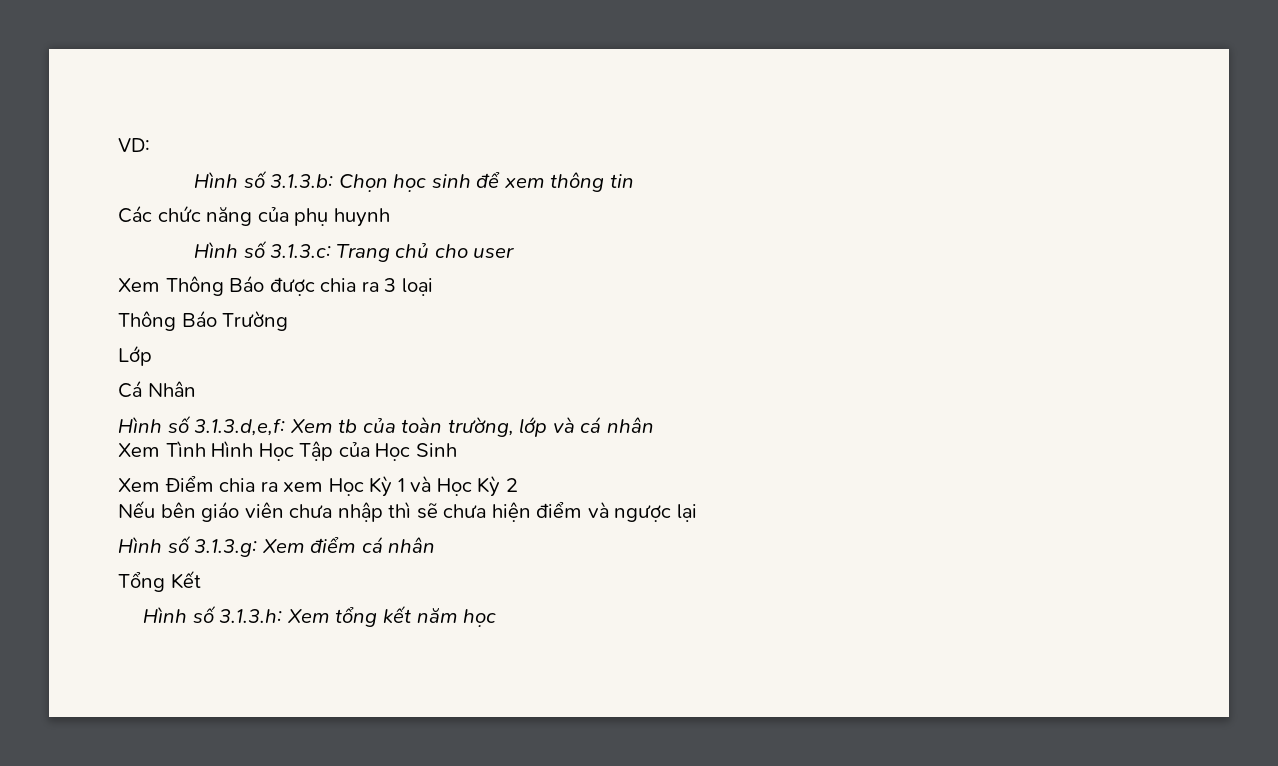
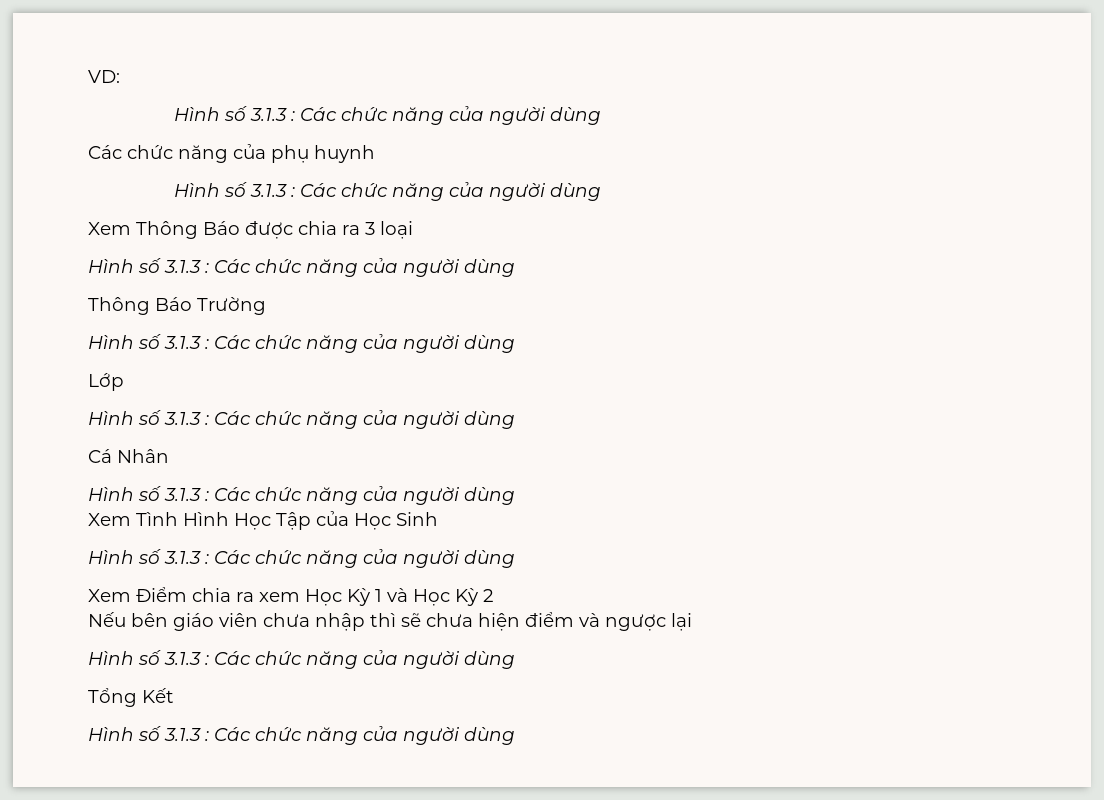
  VD:
- Hình số 3.1.3.b: Chọn học sinh để xem thông tin
+ Hình số 3.1.3 : Các chức năng của người dùng
  Các chức năng của phụ huynh
- Hình số 3.1.3.c: Trang chủ cho user
+ Hình số 3.1.3 : Các chức năng của người dùng
  Xem Thông Báo được chia ra 3 loại
+ Hình số 3.1.3 : Các chức năng của người dùng
  Thông Báo Trường
+ Hình số 3.1.3 : Các chức năng của người dùng
  Lớp
+ Hình số 3.1.3 : Các chức năng của người dùng
  Cá Nhân
- Hình số 3.1.3.d,e,f: Xem tb của toàn trường, lớp và cá nhân
+ Hình số 3.1.3 : Các chức năng của người dùng
  Xem Tình Hình Học Tập của Học Sinh
+ Hình số 3.1.3 : Các chức năng của người dùng
  Nếu bên giáo viên chưa nhập thì sẽ chưa hiện điểm và ngược lại
- Hình số 3.1.3.g: Xem điểm cá nhân
+ Hình số 3.1.3 : Các chức năng của người dùng
  Tổng Kết
- Hình số 3.1.3.h: Xem tổng kết năm học
+ Hình số 3.1.3 : Các chức năng của người dùng

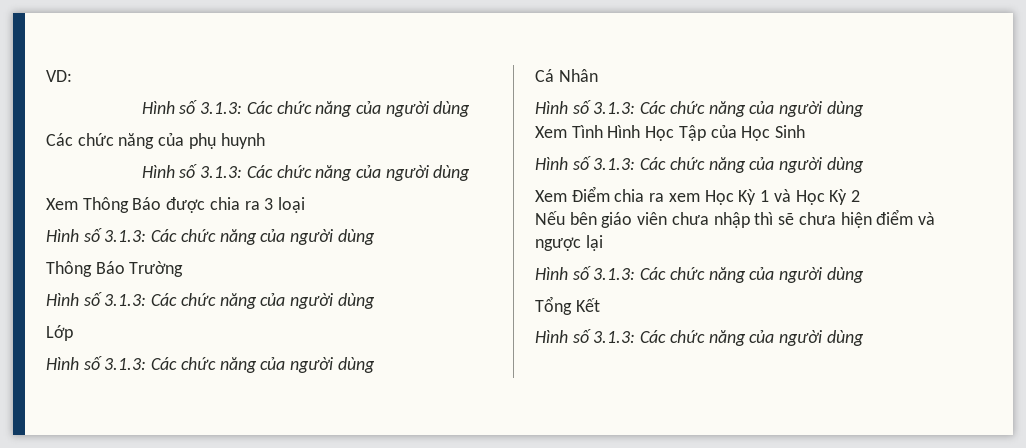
  VD:
- Hình số 3.1.3 : Các chức năng của người dùng
+ Hình số 3.1.3: Các chức năng của người dùng
  Các chức năng của phụ huynh
- Hình số 3.1.3 : Các chức năng của người dùng
+ Hình số 3.1.3: Các chức năng của người dùng
  Xem Thông Báo được chia ra 3 loại
- Hình số 3.1.3 : Các chức năng của người dùng
+ Hình số 3.1.3: Các chức năng của người dùng
  Thông Báo Trường
- Hình số 3.1.3 : Các chức năng của người dùng
+ Hình số 3.1.3: Các chức năng của người dùng
  Lớp
- Hình số 3.1.3 : Các chức năng của người dùng
+ Hình số 3.1.3: Các chức năng của người dùng
  Cá Nhân
- Hình số 3.1.3 : Các chức năng của người dùng
+ Hình số 3.1.3: Các chức năng của người dùng
  Xem Tình Hình Học Tập của Học Sinh
- Hình số 3.1.3 : Các chức năng của người dùng
+ Hình số 3.1.3: Các chức năng của người dùng
  Nếu bên giáo viên chưa nhập thì sẽ chưa hiện điểm và ngược lại
- Hình số 3.1.3 : Các chức năng của người dùng
+ Hình số 3.1.3: Các chức năng của người dùng
  Tổng Kết
- Hình số 3.1.3 : Các chức năng của người dùng
+ Hình số 3.1.3: Các chức năng của người dùng

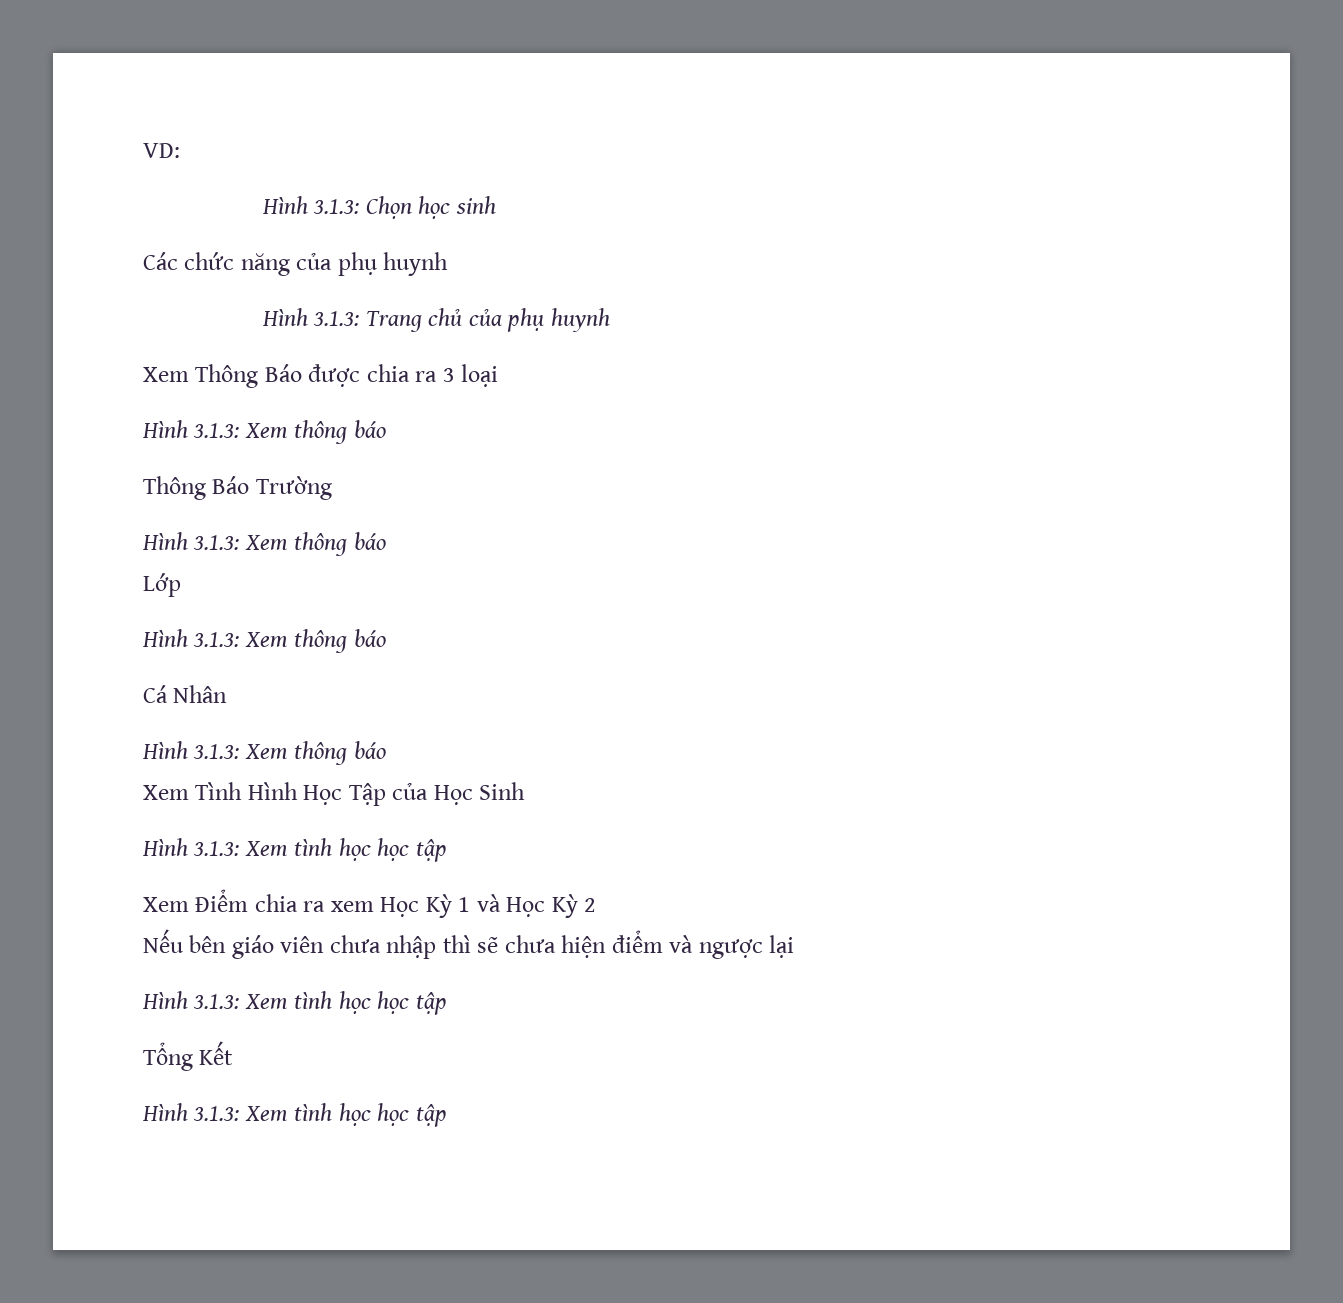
  VD:
- Hình số 3.1.3: Các chức năng của người dùng
+ Hình 3.1.3: Chọn học sinh
  Các chức năng của phụ huynh
- Hình số 3.1.3: Các chức năng của người dùng
+ Hình 3.1.3: Trang chủ của phụ huynh
  Xem Thông Báo được chia ra 3 loại
- Hình số 3.1.3: Các chức năng của người dùng
+ Hình 3.1.3: Xem thông báo
  Thông Báo Trường
- Hình số 3.1.3: Các chức năng của người dùng
+ Hình 3.1.3: Xem thông báo
  Lớp
- Hình số 3.1.3: Các chức năng của người dùng
+ Hình 3.1.3: Xem thông báo
  Cá Nhân
- Hình số 3.1.3: Các chức năng của người dùng
+ Hình 3.1.3: Xem thông báo
  Xem Tình Hình Học Tập của Học Sinh
- Hình số 3.1.3: Các chức năng của người dùng
+ Hình 3.1.3: Xem tình học học tập
  Nếu bên giáo viên chưa nhập thì sẽ chưa hiện điểm và ngược lại
- Hình số 3.1.3: Các chức năng của người dùng
+ Hình 3.1.3: Xem tình học học tập
  Tổng Kết
- Hình số 3.1.3: Các chức năng của người dùng
+ Hình 3.1.3: Xem tình học học tập

